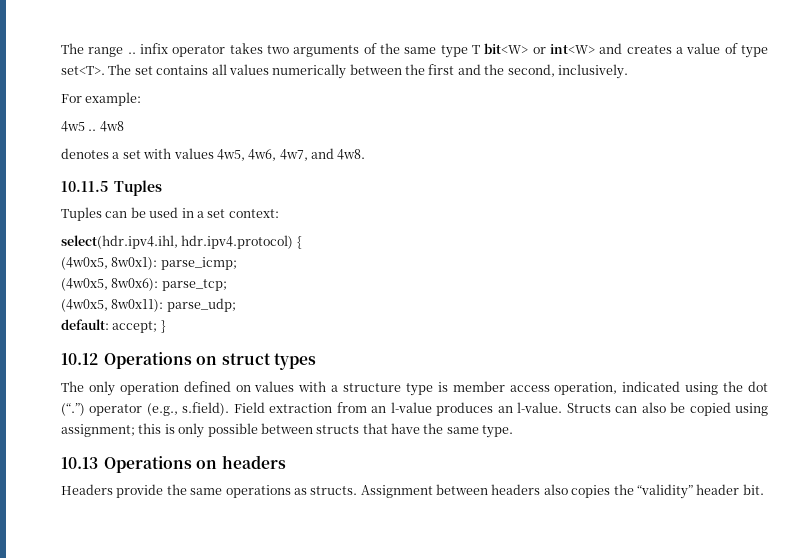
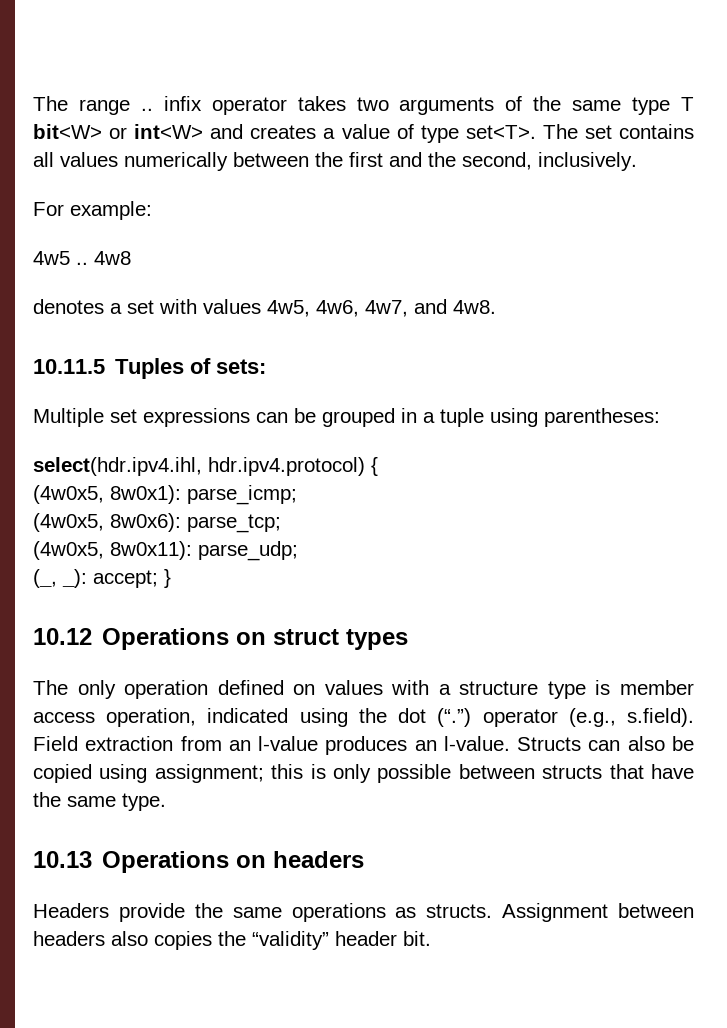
- 10.11.5 Tuples
- Tuples can be used in a set context:
+ 10.11.5 Tuples of sets:
+ Multiple set expressions can be grouped in a tuple using parentheses:
- default: accept; }
+ (_, _): accept; }

